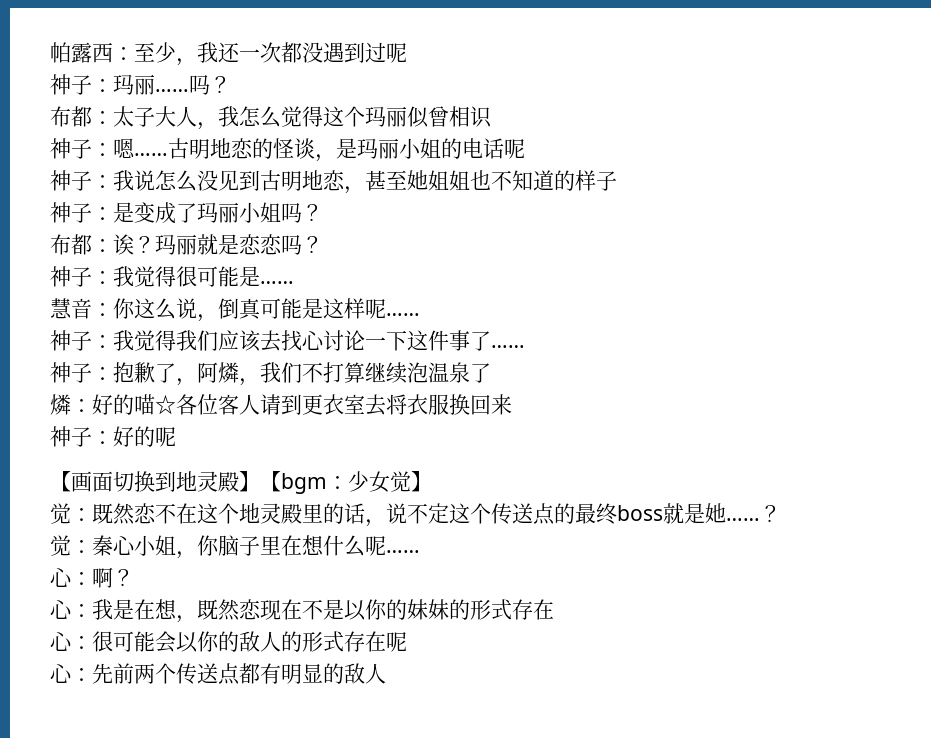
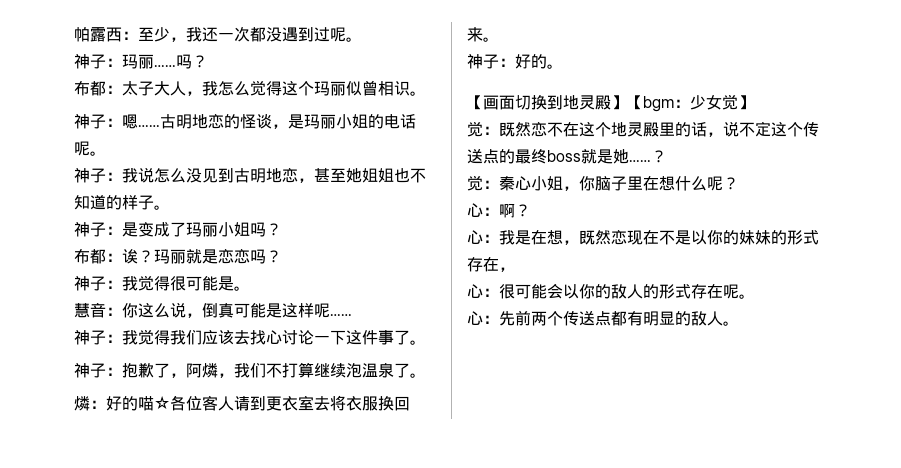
- 帕露西：至少，我还一次都没遇到过呢
+ 帕露西：至少，我还一次都没遇到过呢。
- 布都：太子大人，我怎么觉得这个玛丽似曾相识
+ 布都：太子大人，我怎么觉得这个玛丽似曾相识。
- 古明地恋的怪谈，是玛丽小姐的电话呢
+ 古明地恋的怪谈，是玛丽小姐的电话呢。
- 神子：我说怎么没见到古明地恋，甚至她姐姐也不知道的样子
+ 神子：我说怎么没见到古明地恋，甚至她姐姐也不知道的样子。
- 神子：我觉得很可能是……
+ 神子：我觉得很可能是。
- 神子：我觉得我们应该去找心讨论一下这件事了……
+ 神子：我觉得我们应该去找心讨论一下这件事了。
- 神子：抱歉了，阿燐，我们不打算继续泡温泉了
+ 神子：抱歉了，阿燐，我们不打算继续泡温泉了。
- 燐：好的喵☆各位客人请到更衣室去将衣服换回来
+ 燐：好的喵☆各位客人请到更衣室去将衣服换回来。
- 神子：好的呢
+ 神子：好的。
- 觉：秦心小姐，你脑子里在想什么呢……
+ 觉：秦心小姐，你脑子里在想什么呢？
- 心：我是在想，既然恋现在不是以你的妹妹的形式存在
+ 心：我是在想，既然恋现在不是以你的妹妹的形式存在，
- 心：很可能会以你的敌人的形式存在呢
+ 心：很可能会以你的敌人的形式存在呢。
- 心：先前两个传送点都有明显的敌人
+ 心：先前两个传送点都有明显的敌人。

